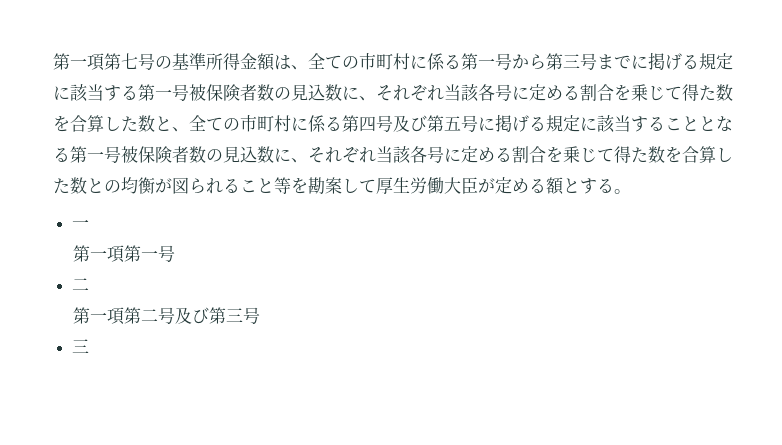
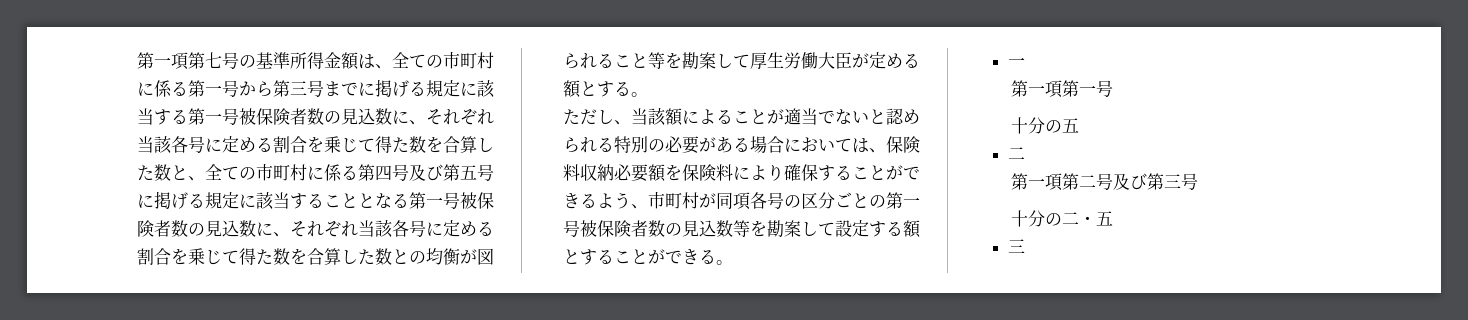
+ ただし、当該額によることが適当でないと認められる特別の必要がある場合においては、保険料収納必要額を保険料により確保することができるよう、市町村が同項各号の区分ごとの第一号被保険者数の見込数等を勘案して設定する額とすることができる。
+ 十分の五
+ 十分の二・五

